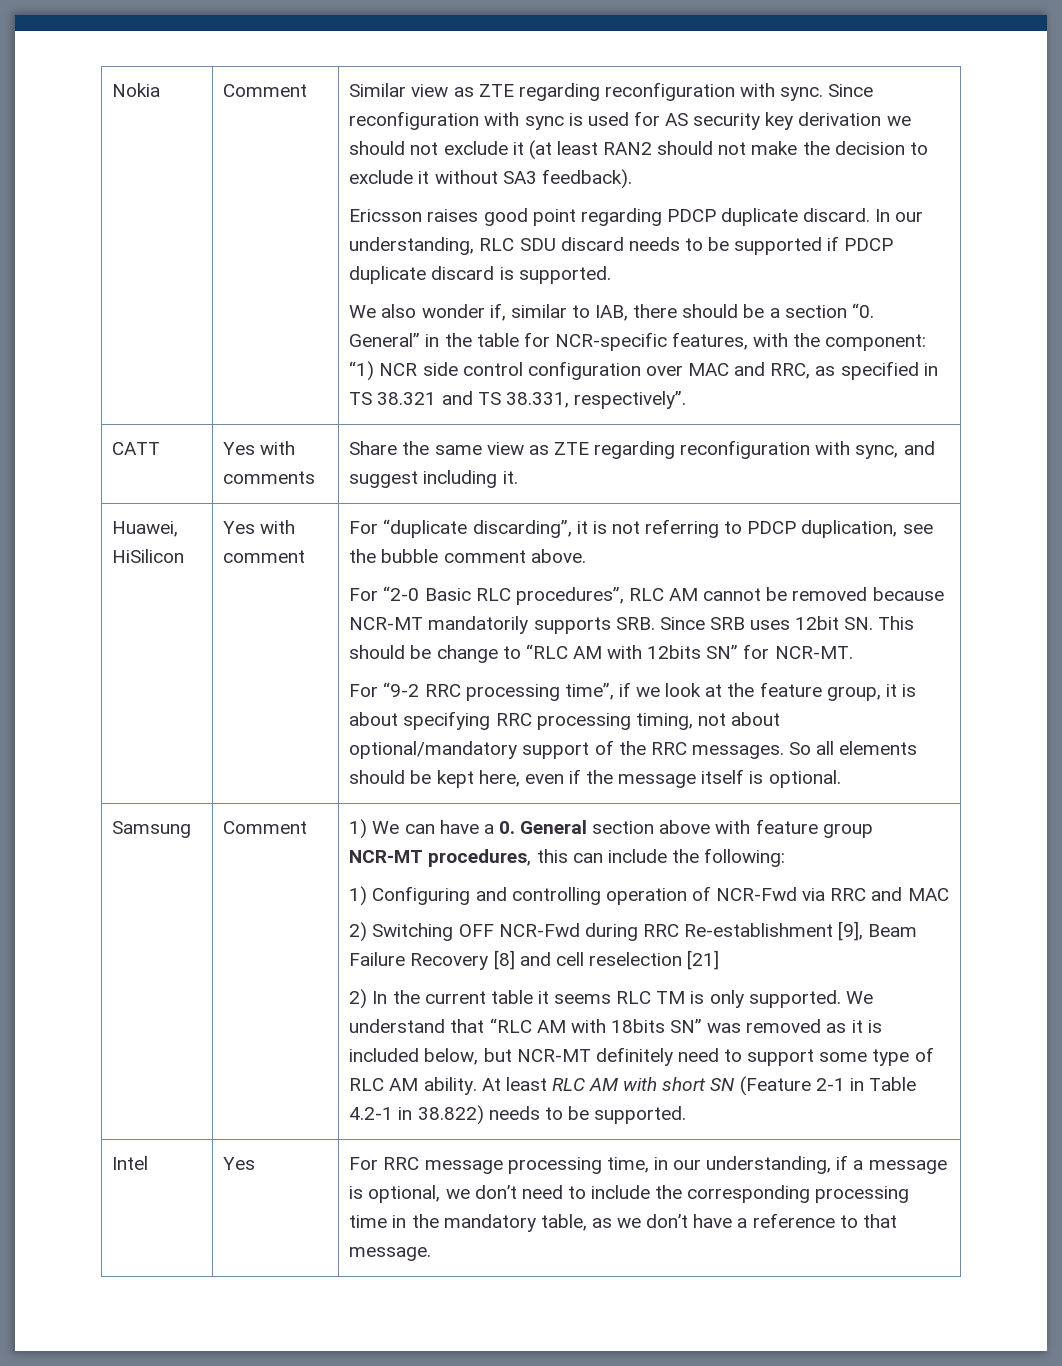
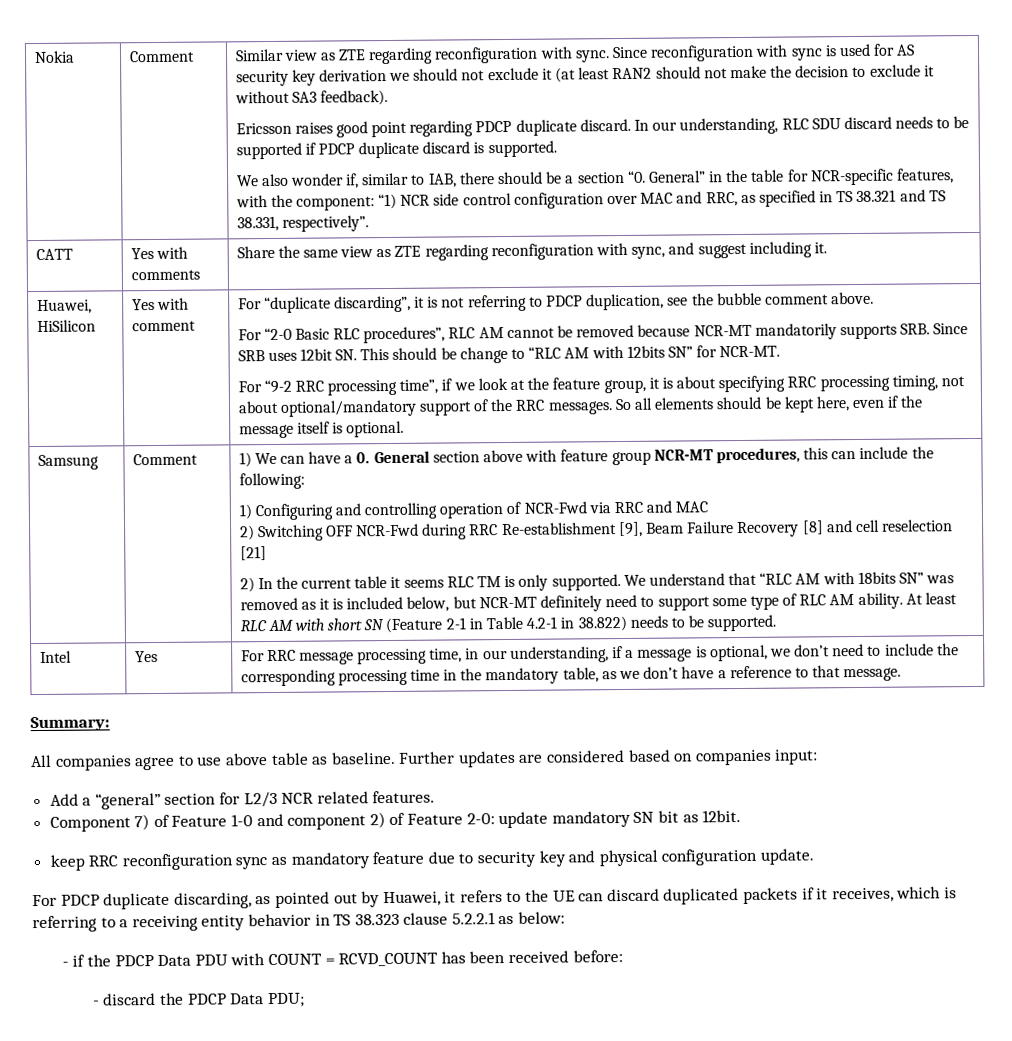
+ Summary:
+ All companies agree to use above table as baseline. Further updates are considered based on companies input:
+ Add a “general” section for L2/3 NCR related features.
+ Component 7) of Feature 1-0 and component 2) of Feature 2-0: update mandatory SN bit as 12bit.
+ keep RRC reconfiguration sync as mandatory feature due to security key and physical configuration update.
+ For PDCP duplicate discarding, as pointed out by Huawei, it refers to the UE can discard duplicated packets if it receives, which is referring to a receiving entity behavior in TS 38.323 clause 5.2.2.1 as below:
+ - if the PDCP Data PDU with COUNT = RCVD_COUNT has been received before:
+ - discard the PDCP Data PDU;

